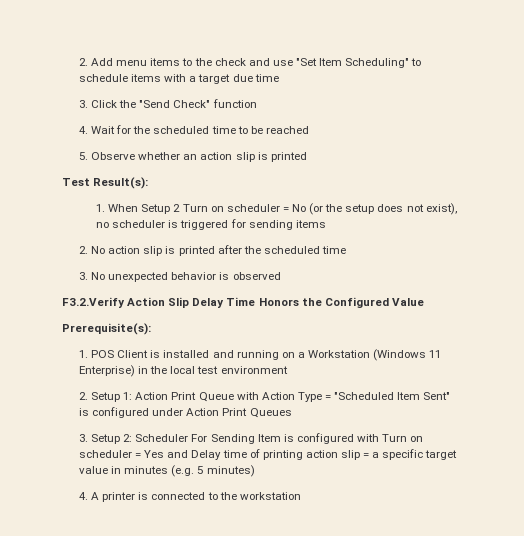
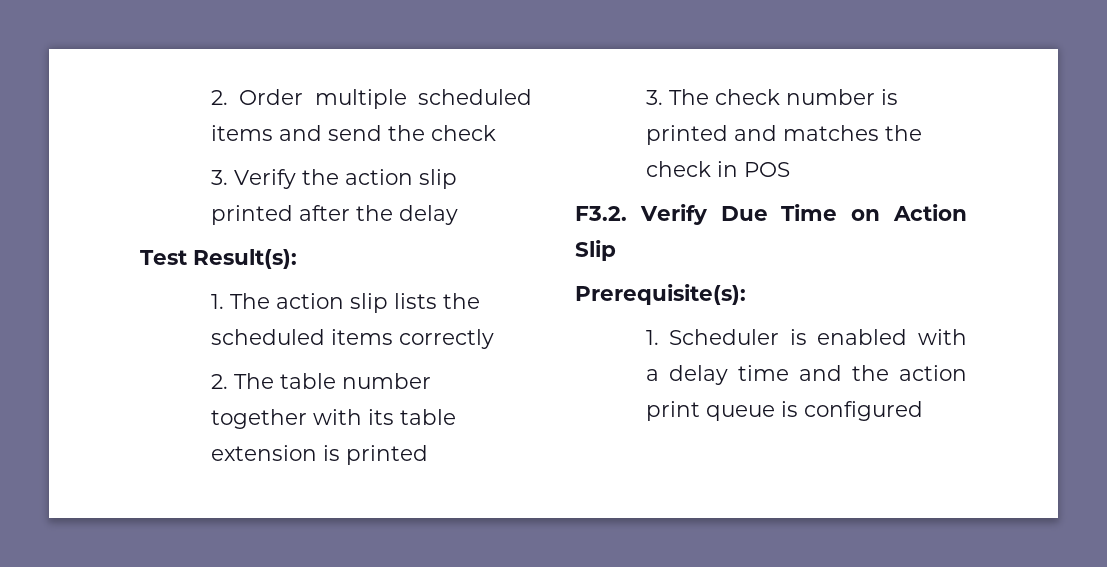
- 2. Add menu items to the check and use "Set Item Scheduling" to schedule items with a target due time
- 3. Click the "Send Check" function
- 4. Wait for the scheduled time to be reached
- 5. Observe whether an action slip is printed
+ 2. Order multiple scheduled items and send the check
+ 3. Verify the action slip printed after the delay
- 1. When Setup 2 Turn on scheduler = No (or the setup does not exist), no scheduler is triggered for sending items
- 2. No action slip is printed after the scheduled time
- 3. No unexpected behavior is observed
- F3.2.Verify Action Slip Delay Time Honors the Configured Value
+ 1. The action slip lists the scheduled items correctly
+ 2. The table number together with its table extension is printed
+ 3. The check number is printed and matches the check in POS
+ F3.2. Verify Due Time on Action Slip
  Prerequisite(s):
- 1. POS Client is installed and running on a Workstation (Windows 11 Enterprise) in the local test environment
- 2. Setup 1: Action Print Queue with Action Type = "Scheduled Item Sent" is configured under Action Print Queues
- 3. Setup 2: Scheduler For Sending Item is configured with Turn on scheduler = Yes and Delay time of printing action slip = a specific target value in minutes (e.g. 5 minutes)
- 4. A printer is connected to the workstation
+ 1. Scheduler is enabled with a delay time and the action print queue is configured

